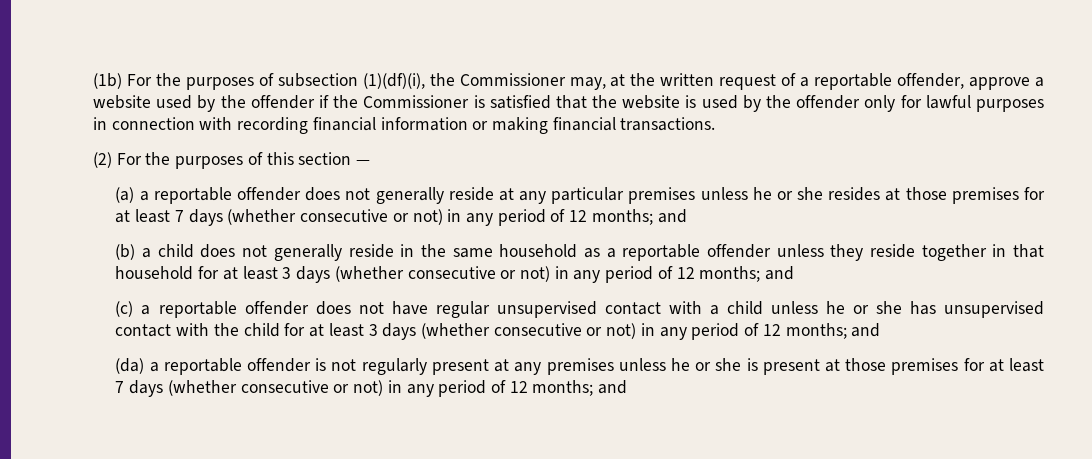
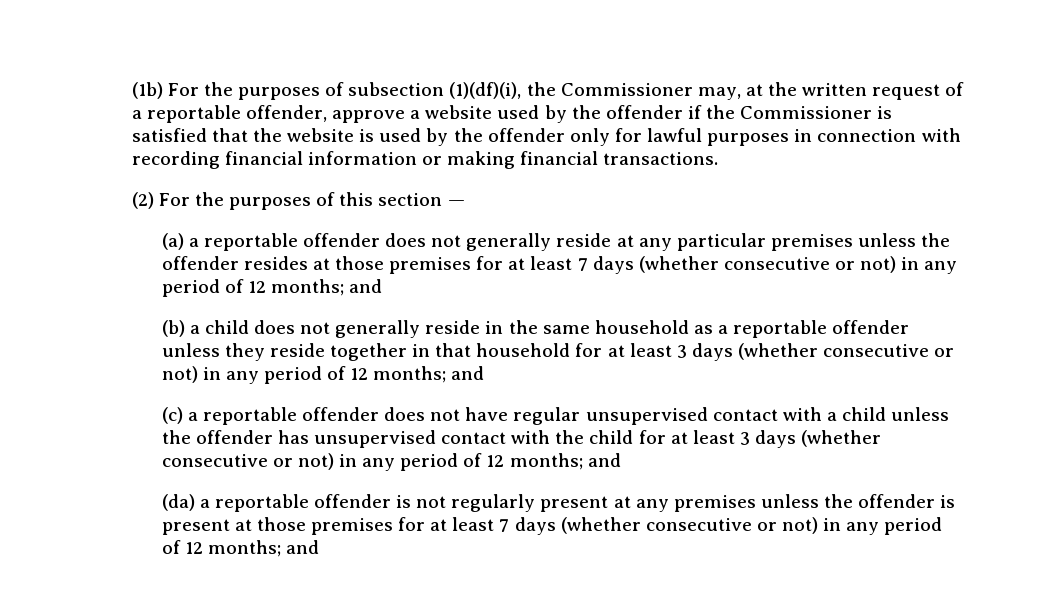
- (a) a reportable offender does not generally reside at any particular premises unless he or she resides at those premises for at least 7 days (whether consecutive or not) in any period of 12 months; and
+ (a) a reportable offender does not generally reside at any particular premises unless the offender resides at those premises for at least 7 days (whether consecutive or not) in any period of 12 months; and
- (c) a reportable offender does not have regular unsupervised contact with a child unless he or she has unsupervised contact with the child for at least 3 days (whether consecutive or not) in any period of 12 months; and
+ (c) a reportable offender does not have regular unsupervised contact with a child unless the offender has unsupervised contact with the child for at least 3 days (whether consecutive or not) in any period of 12 months; and
- (da) a reportable offender is not regularly present at any premises unless he or she is present at those premises for at least 7 days (whether consecutive or not) in any period of 12 months; and
+ (da) a reportable offender is not regularly present at any premises unless the offender is present at those premises for at least 7 days (whether consecutive or not) in any period of 12 months; and

